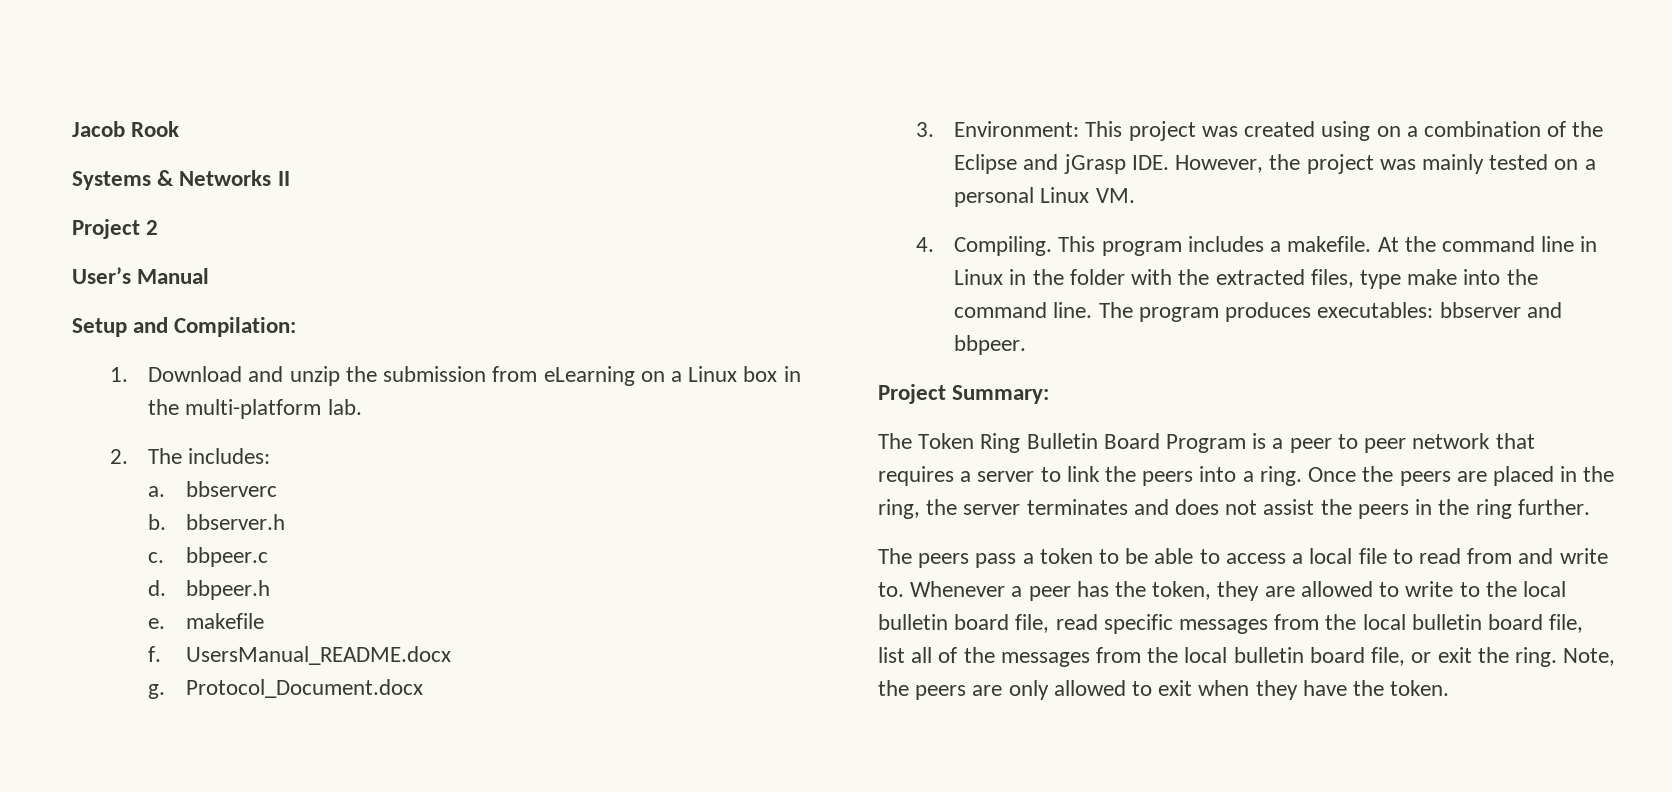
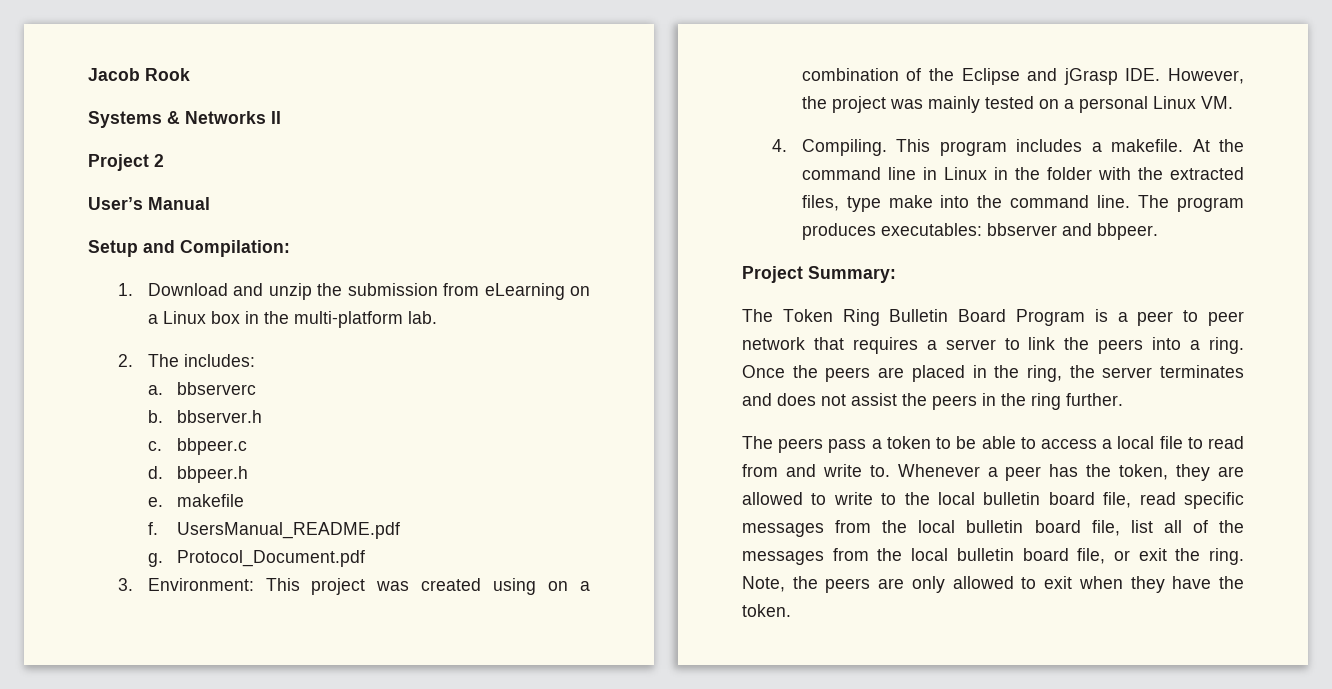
- UsersManual_README.docx
+ UsersManual_README.pdf
- Protocol_Document.docx
+ Protocol_Document.pdf

